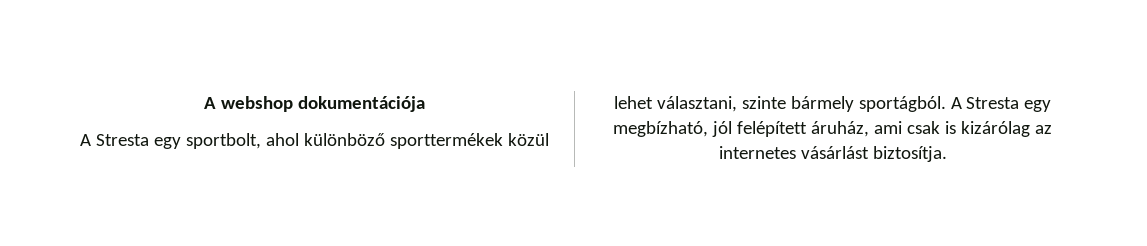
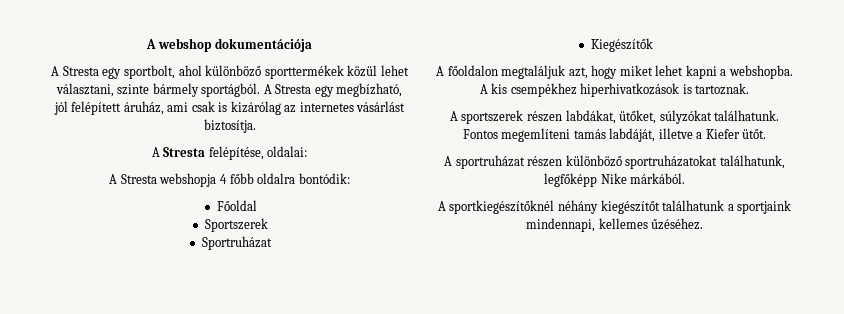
+ A Stresta felépítése, oldalai:
+ A Stresta webshopja 4 főbb oldalra bontódik:
+ Főoldal
+ Sportszerek
+ Sportruházat
+ Kiegészítők
+ A főoldalon megtaláljuk azt, hogy miket lehet kapni a webshopba. A kis csempékhez hiperhivatkozások is tartoznak.
+ A sportszerek részen labdákat, ütőket, súlyzókat találhatunk. Fontos megemlíteni tamás labdáját, illetve a Kiefer ütőt.
+ A sportruházat részen különböző sportruházatokat találhatunk, legfőképp Nike márkából.
+ A sportkiegészítőknél néhány kiegészítőt találhatunk a sportjaink mindennapi, kellemes űzéséhez.

